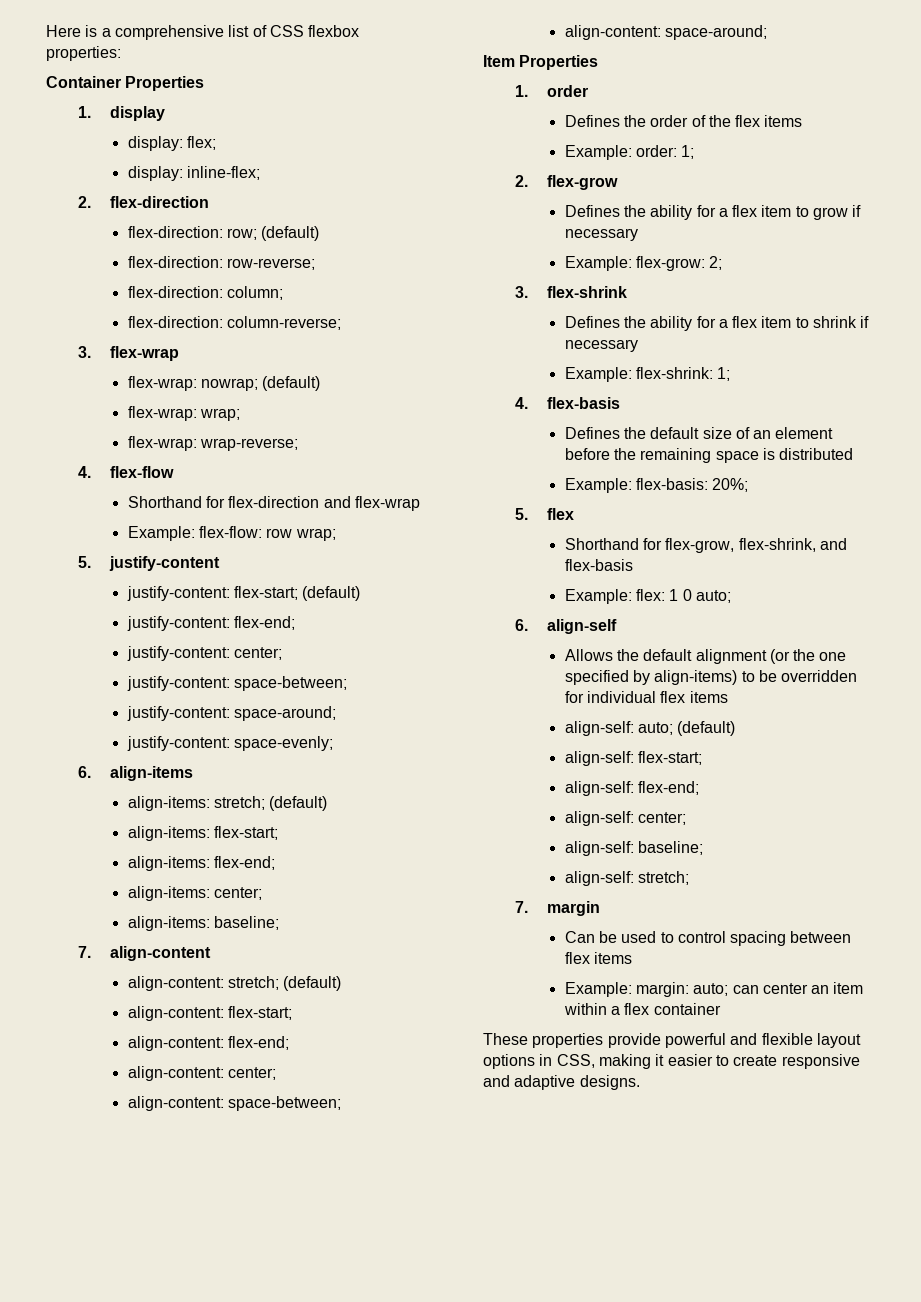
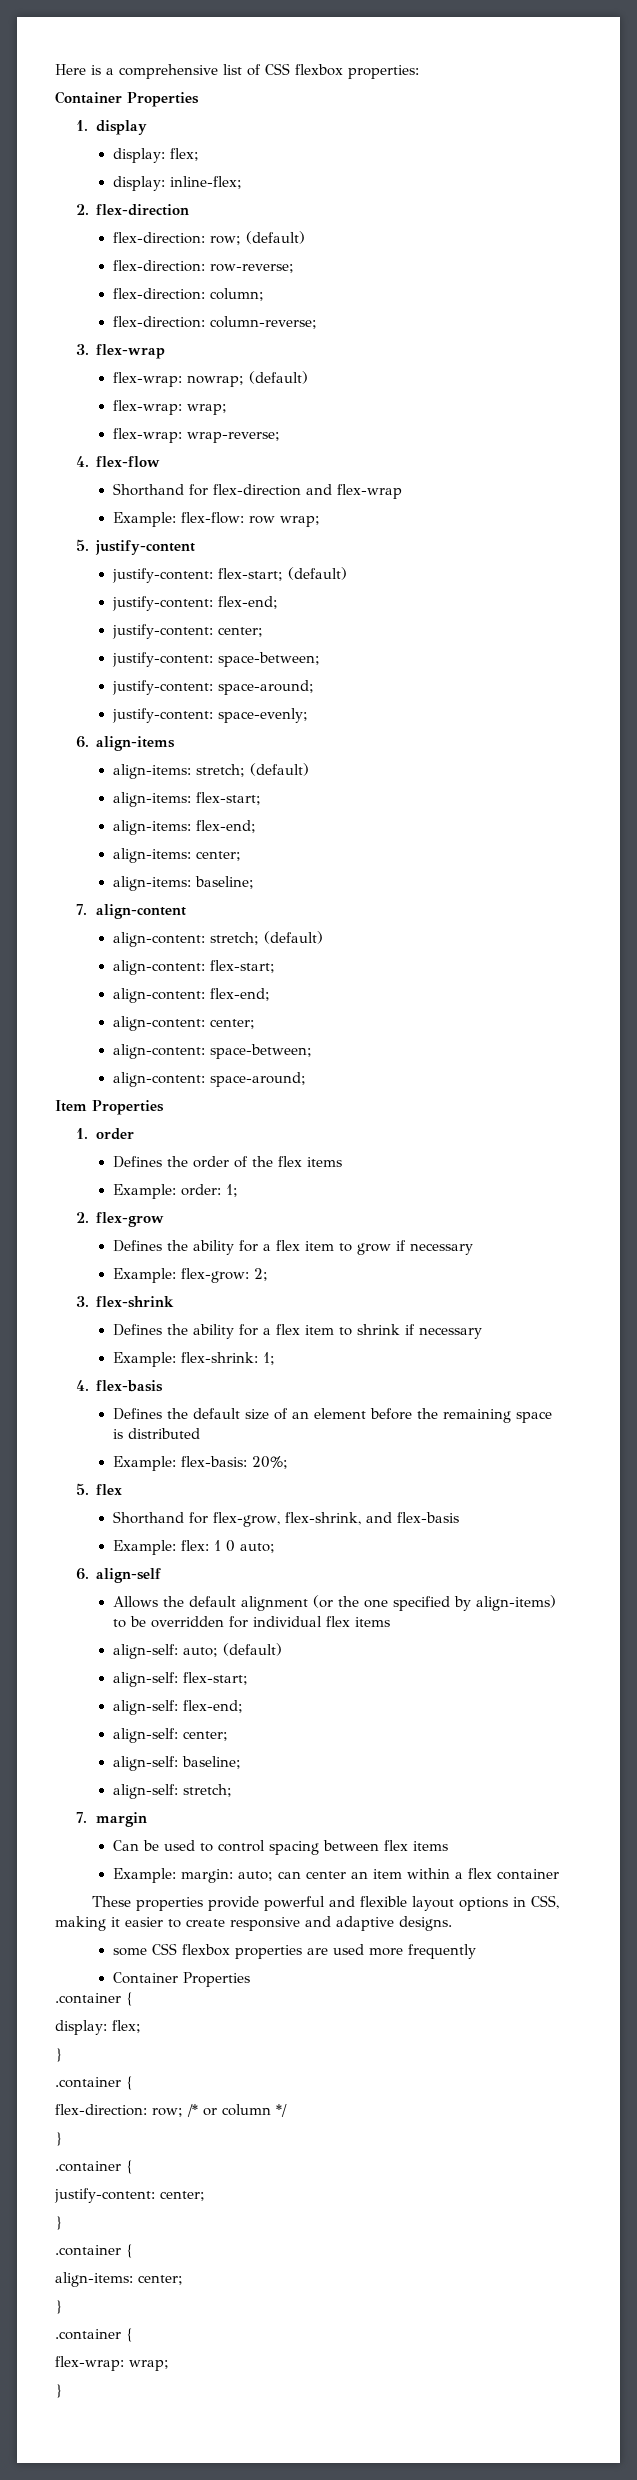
+ some CSS flexbox properties are used more frequently
+ Container Properties
+ .container {
+ display: flex;
+ }
+ .container {
+ flex-direction: row; /* or column */
+ }
+ .container {
+ justify-content: center;
+ }
+ .container {
+ align-items: center;
+ }
+ .container {
+ flex-wrap: wrap;
+ }

